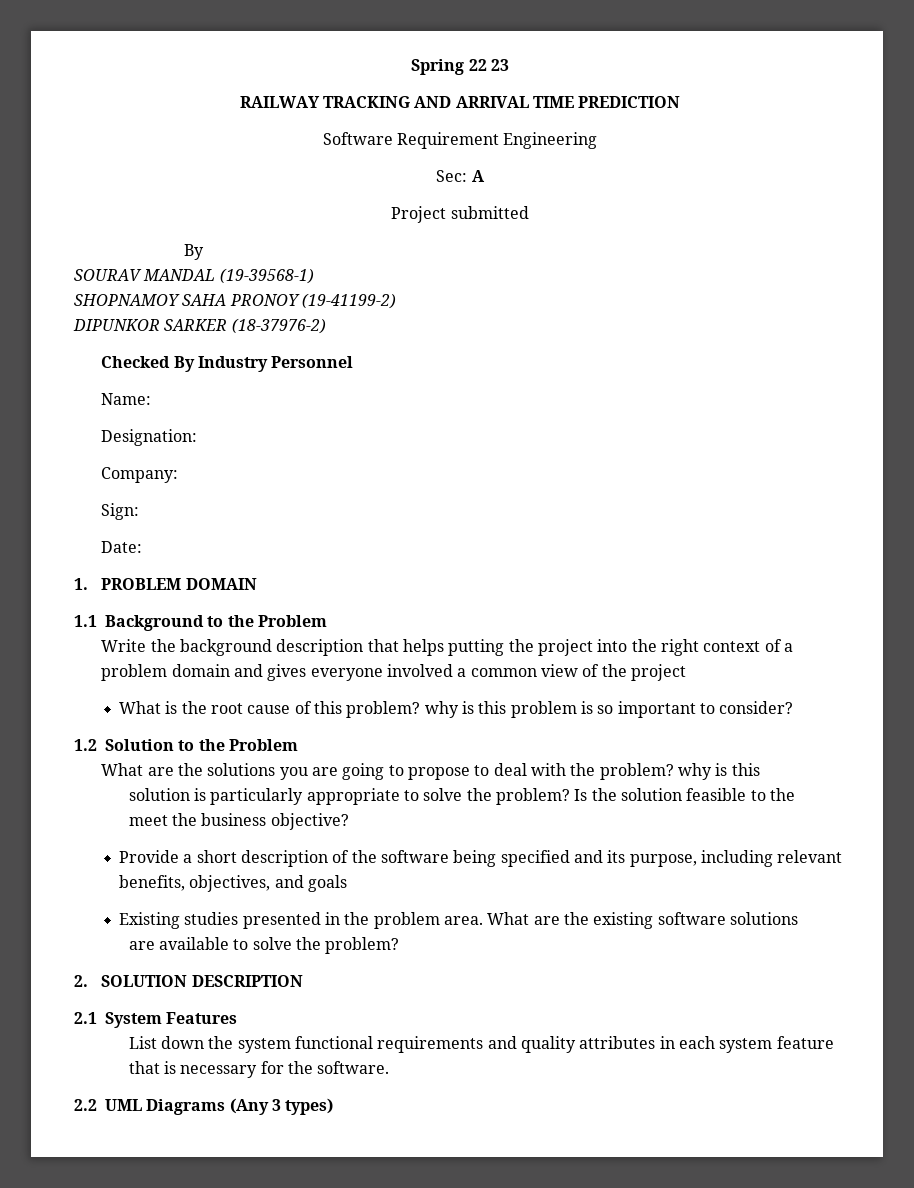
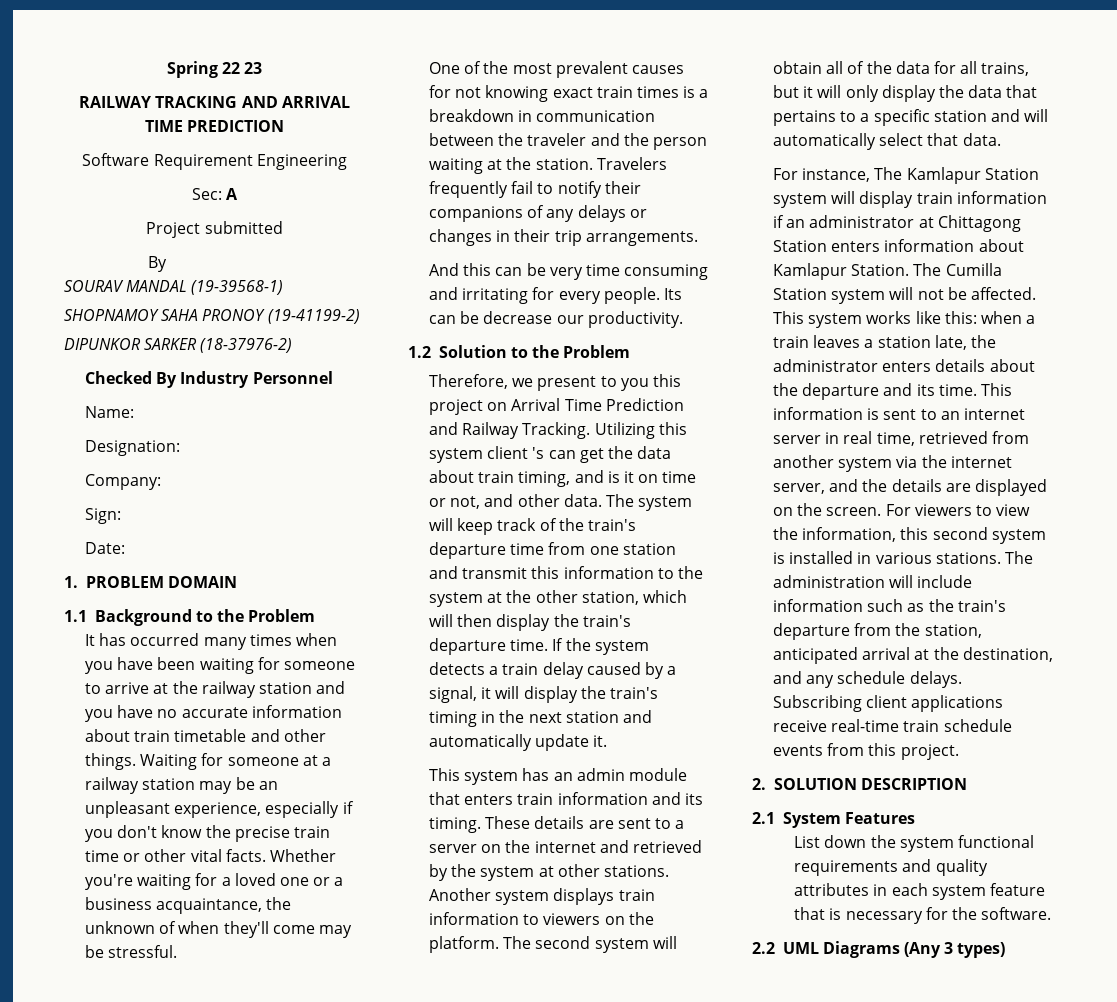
- Write the background description that helps putting the project into the right context of a problem domain and gives everyone involved a common view of the project
- What is the root cause of this problem? why is this problem is so important to consider?
+ It has occurred many times when you have been waiting for someone to arrive at the railway station and you have no accurate information about train timetable and other things. Waiting for someone at a railway station may be an unpleasant experience, especially if you don't know the precise train time or other vital facts. Whether you're waiting for a loved one or a business acquaintance, the unknown of when they'll come may be stressful.
+ One of the most prevalent causes for not knowing exact train times is a breakdown in communication between the traveler and the person waiting at the station. Travelers frequently fail to notify their companions of any delays or changes in their trip arrangements.
+ And this can be very time consuming and irritating for every people. Its can be decrease our productivity.
- What are the solutions you are going to propose to deal with the problem? why is this
- solution is particularly appropriate to solve the problem? Is the solution feasible to the
- meet the business objective?
- Provide a short description of the software being specified and its purpose, including relevant benefits, objectives, and goals
- Existing studies presented in the problem area. What are the existing software solutions
- are available to solve the problem?
+ Therefore, we present to you this project on Arrival Time Prediction and Railway Tracking. Utilizing this system client 's can get the data about train timing, and is it on time or not, and other data. The system will keep track of the train's departure time from one station and transmit this information to the system at the other station, which will then display the train's departure time. If the system detects a train delay caused by a signal, it will display the train's timing in the next station and automatically update it.
+ This system has an admin module that enters train information and its timing. These details are sent to a server on the internet and retrieved by the system at other stations. Another system displays train information to viewers on the platform. The second system will obtain all of the data for all trains, but it will only display the data that pertains to a specific station and will automatically select that data.
+ For instance, The Kamlapur Station system will display train information if an administrator at Chittagong Station enters information about Kamlapur Station. The Cumilla Station system will not be affected. This system works like this: when a train leaves a station late, the administrator enters details about the departure and its time. This information is sent to an internet server in real time, retrieved from another system via the internet server, and the details are displayed on the screen. For viewers to view the information, this second system is installed in various stations. The administration will include information such as the train's departure from the station, anticipated arrival at the destination, and any schedule delays. Subscribing client applications receive real-time train schedule events from this project.

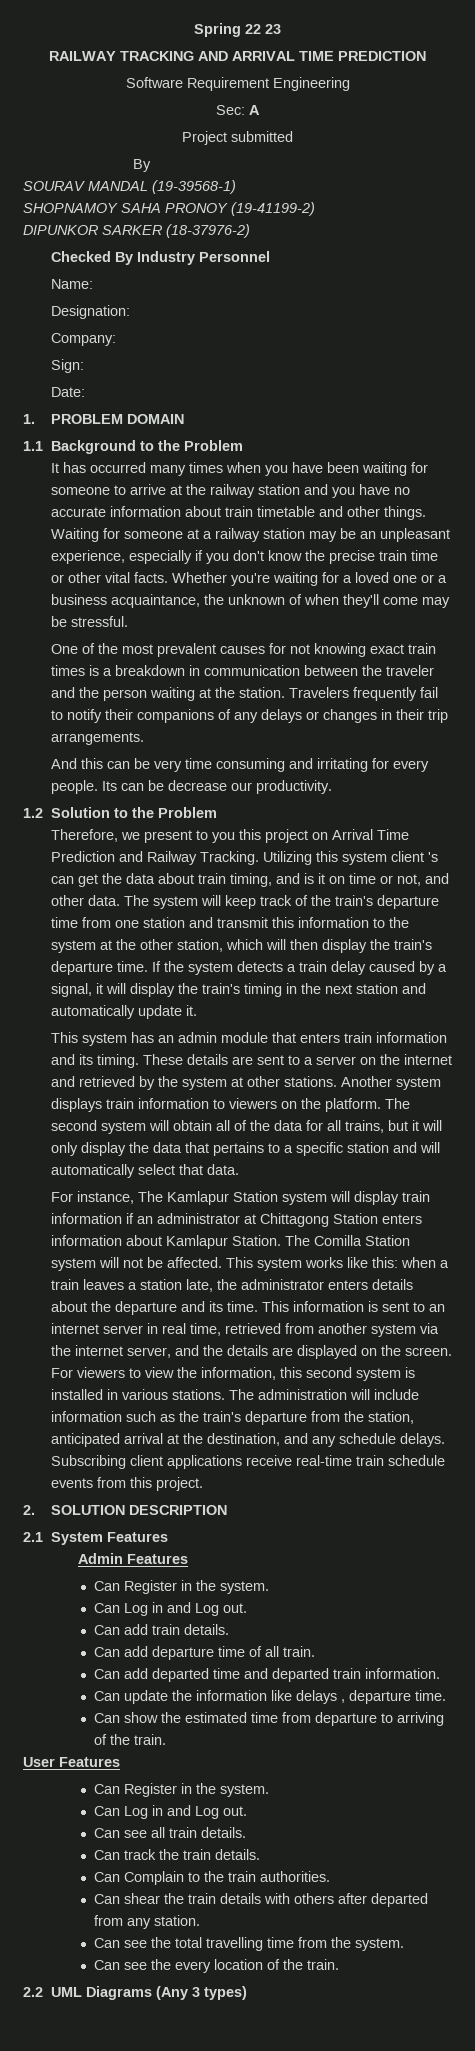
- The Cumilla Station system will not be affected.
+ The Comilla Station system will not be affected.
- List down the system functional requirements and quality attributes in each system feature that is necessary for the software.
+ Admin Features
+ Can Register in the system.
+ Can Log in and Log out.
+ Can add train details.
+ Can add departure time of all train.
+ Can add departed time and departed train information.
+ Can update the information like delays , departure time.
+ Can show the estimated time from departure to arriving of the train.
+ User Features
+ Can Register in the system.
+ Can Log in and Log out.
+ Can see all train details.
+ Can track the train details.
+ Can Complain to the train authorities.
+ Can shear the train details with others after departed from any station.
+ Can see the total travelling time from the system.
+ Can see the every location of the train.

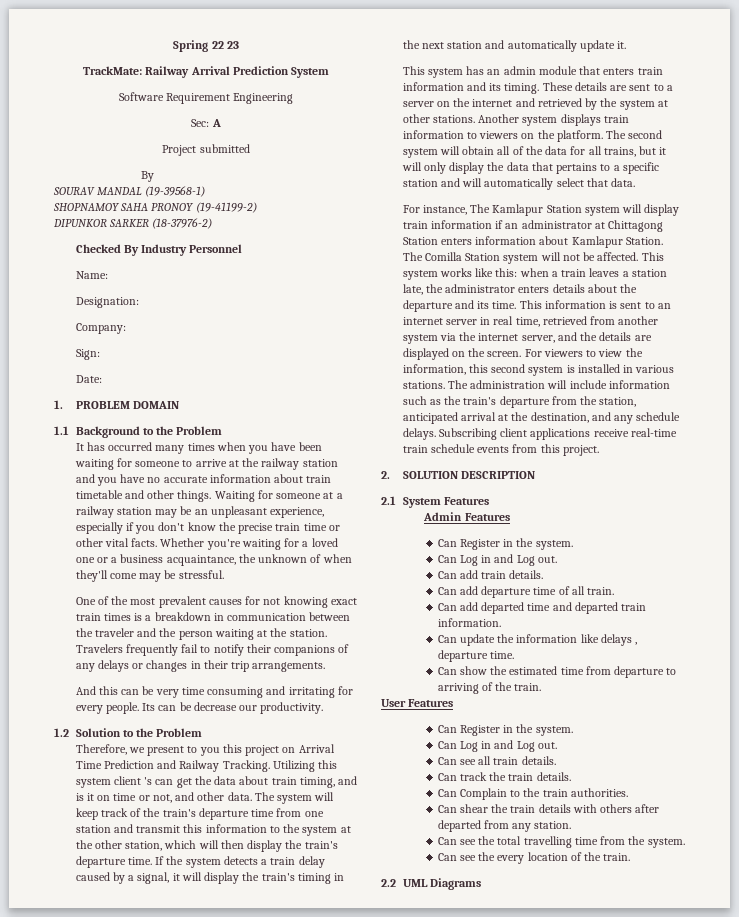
- RAILWAY TRACKING AND ARRIVAL TIME PREDICTION
+ TrackMate: Railway Arrival Prediction System
- 2.2 UML Diagrams (Any 3 types)
+ 2.2 UML Diagrams

